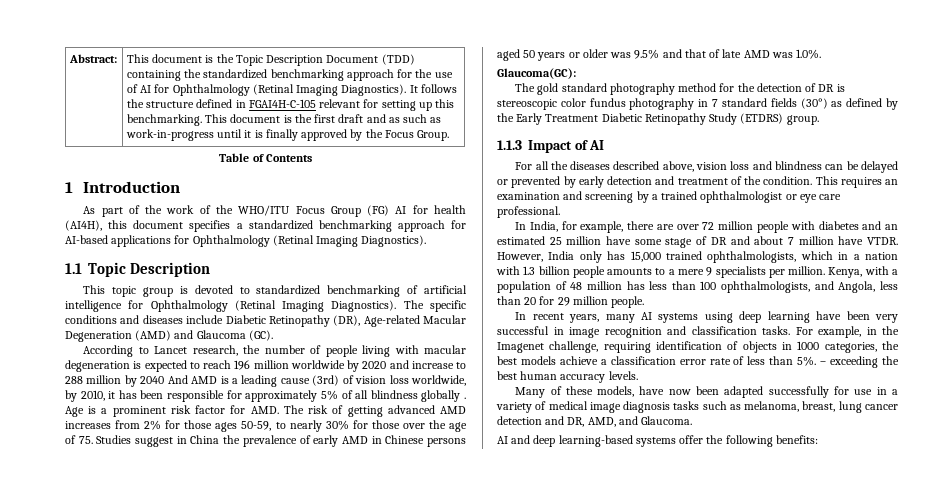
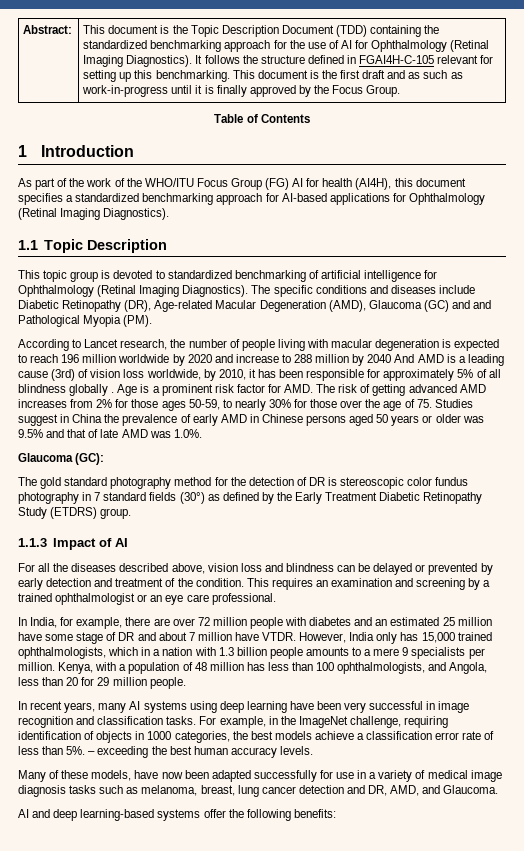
- The specific conditions and diseases include Diabetic Retinopathy (DR), Age-related Macular Degeneration (AMD) and Glaucoma (GC).
+ The specific conditions and diseases include Diabetic Retinopathy (DR), Age-related Macular Degeneration (AMD), Glaucoma (GC) and and Pathological Myopia (PM).
- Glaucoma(GC):
+ Glaucoma (GC):
- This requires an examination and screening by a trained ophthalmologist or eye care professional.
+ This requires an examination and screening by a trained ophthalmologist or an eye care professional.
- For example, in the Imagenet challenge, requiring identification of objects in 1000 categories, the best models achieve a classification error rate of less than 5%.
+ For example, in the ImageNet challenge, requiring identification of objects in 1000 categories, the best models achieve a classification error rate of less than 5%.

